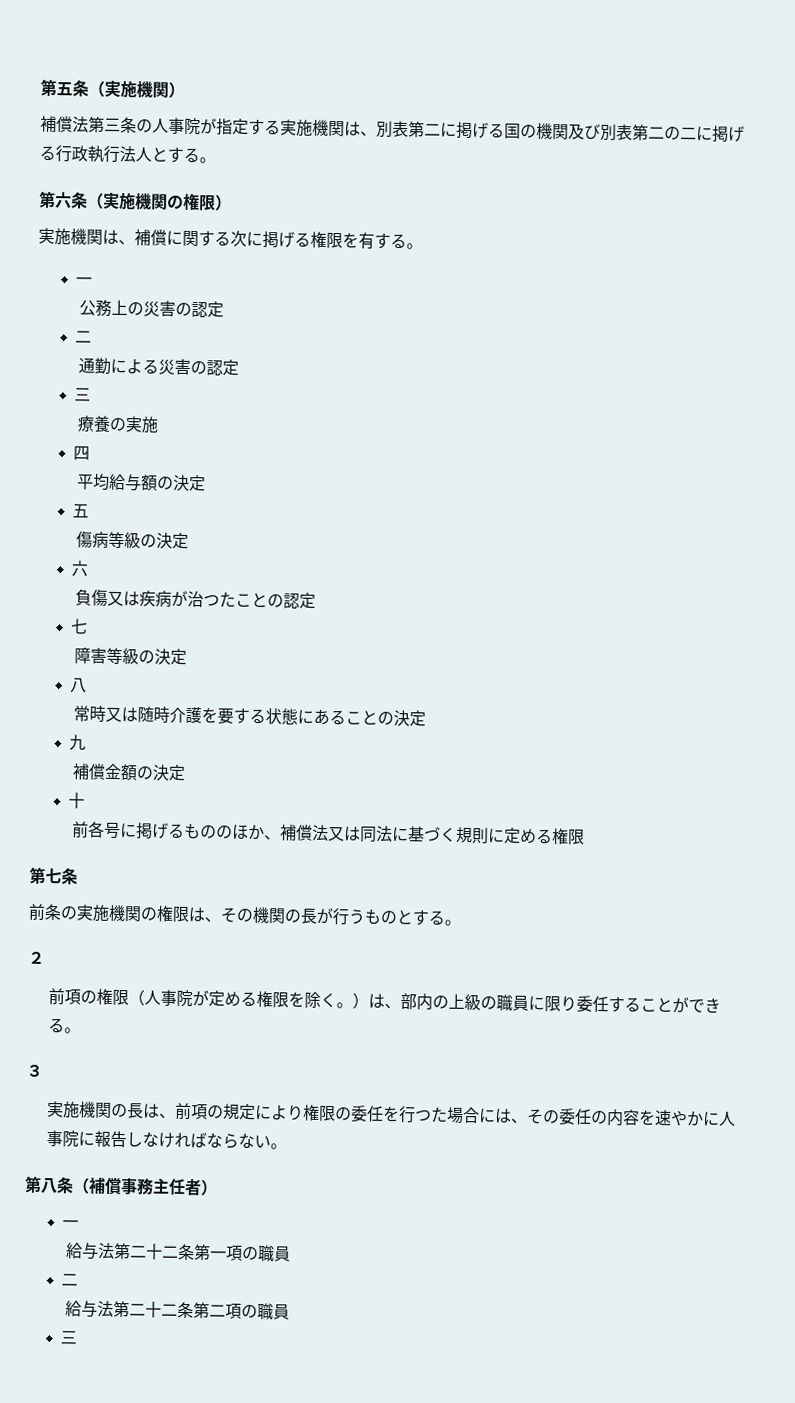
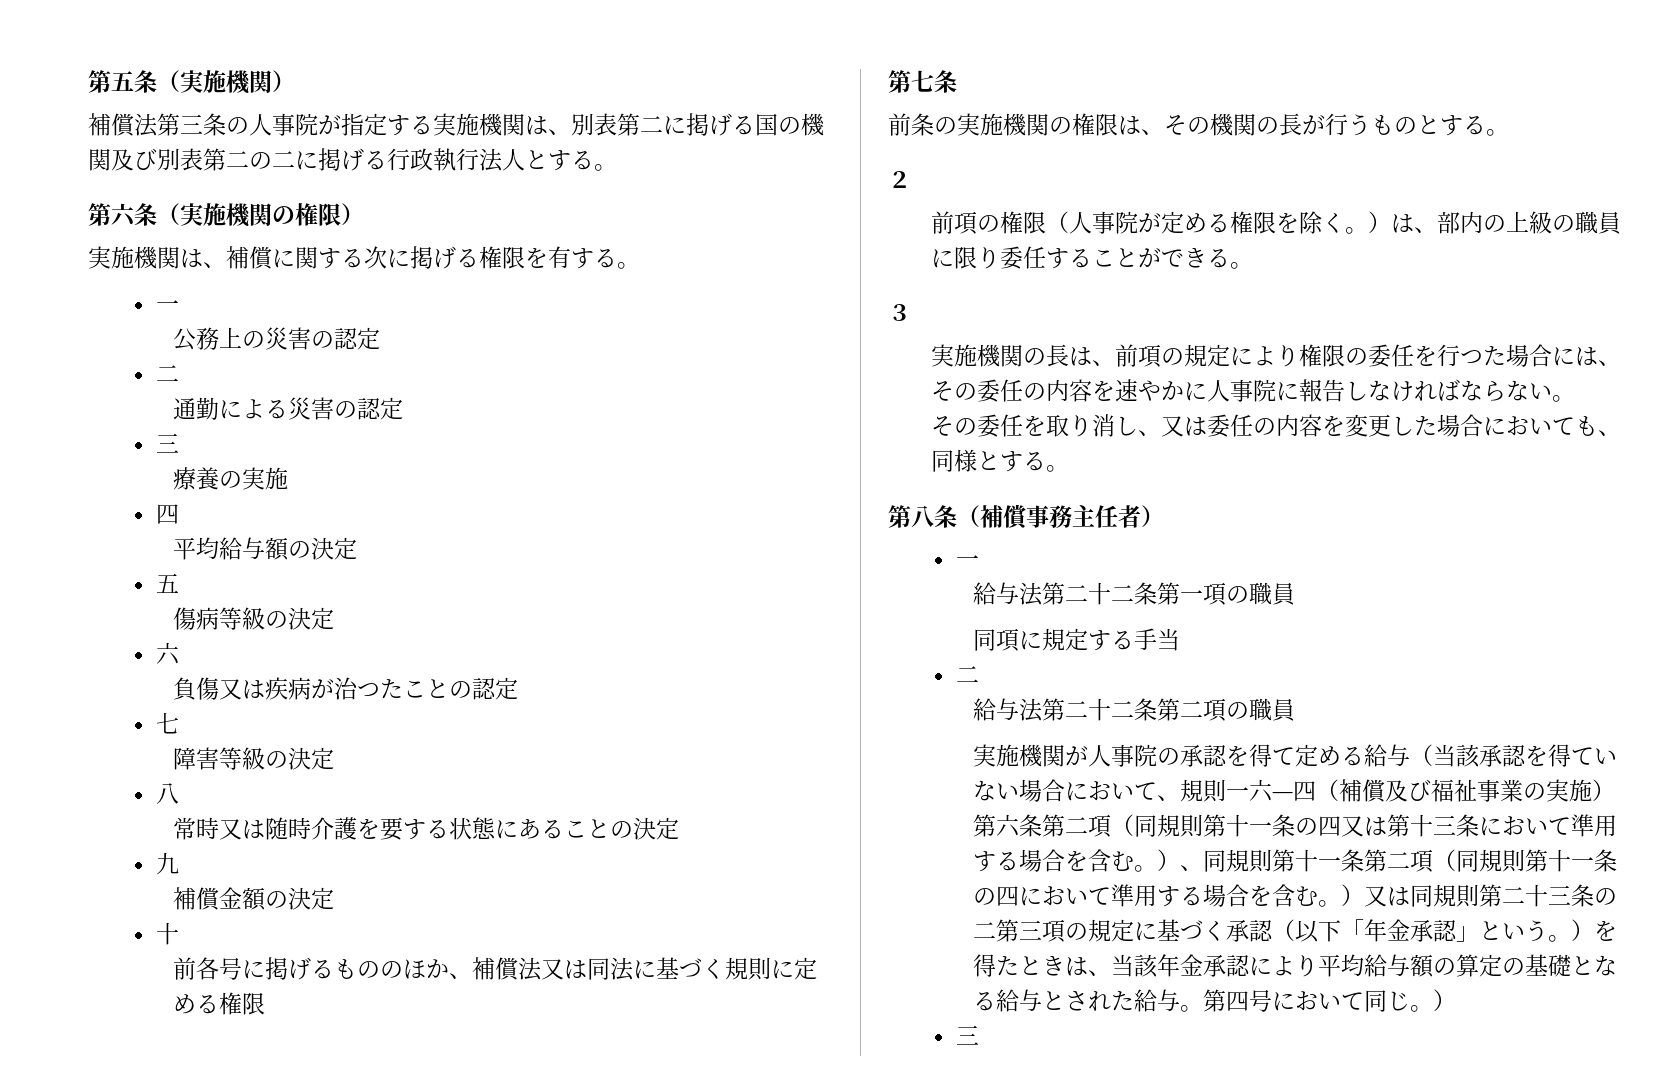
+ その委任を取り消し、又は委任の内容を変更した場合においても、同様とする。
+ 同項に規定する手当
+ 実施機関が人事院の承認を得て定める給与（当該承認を得ていない場合において、規則一六―四（補償及び福祉事業の実施）第六条第二項（同規則第十一条の四又は第十三条において準用する場合を含む。）、同規則第十一条第二項（同規則第十一条の四において準用する場合を含む。）又は同規則第二十三条の二第三項の規定に基づく承認（以下「年金承認」という。）を得たときは、当該年金承認により平均給与額の算定の基礎となる給与とされた給与。第四号において同じ。）

